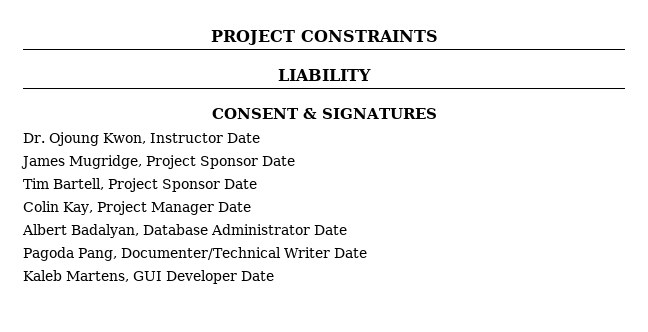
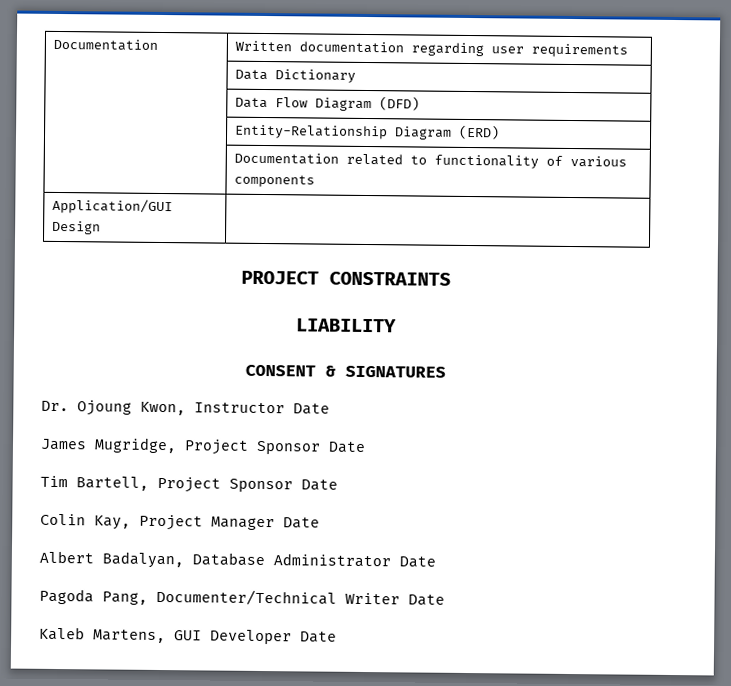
+ Documentation | Written documentation regarding user requirements
+ | Data Dictionary
+ | Data Flow Diagram (DFD)
+ | Entity-Relationship Diagram (ERD)
+ | Documentation related to functionality of various components
+ Application/GUI Design |

